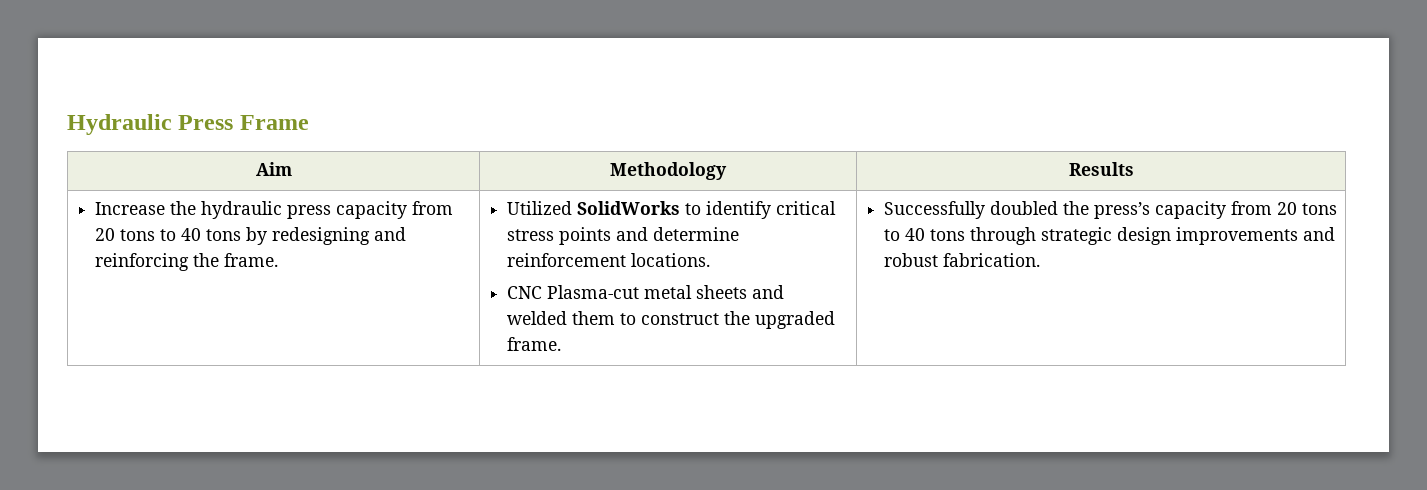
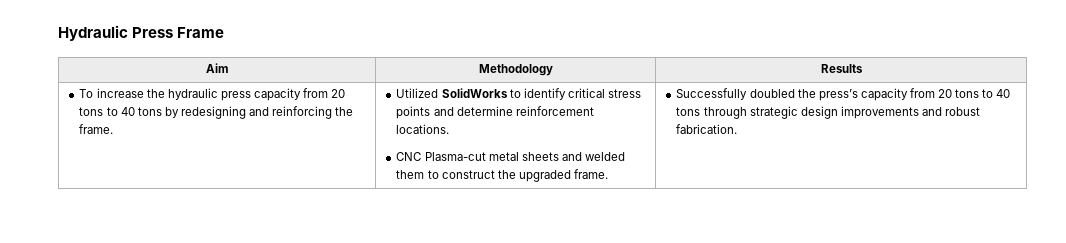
- Increase the hydraulic press capacity from 20 tons to 40 tons by redesigning and reinforcing the frame.
+ To increase the hydraulic press capacity from 20 tons to 40 tons by redesigning and reinforcing the frame.

